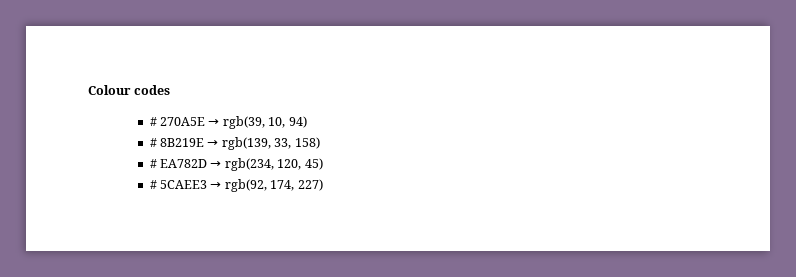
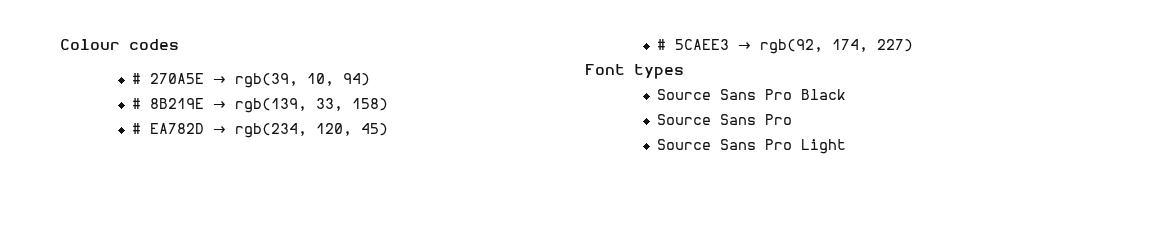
+ Font types
+ Source Sans Pro Black
+ Source Sans Pro
+ Source Sans Pro Light

